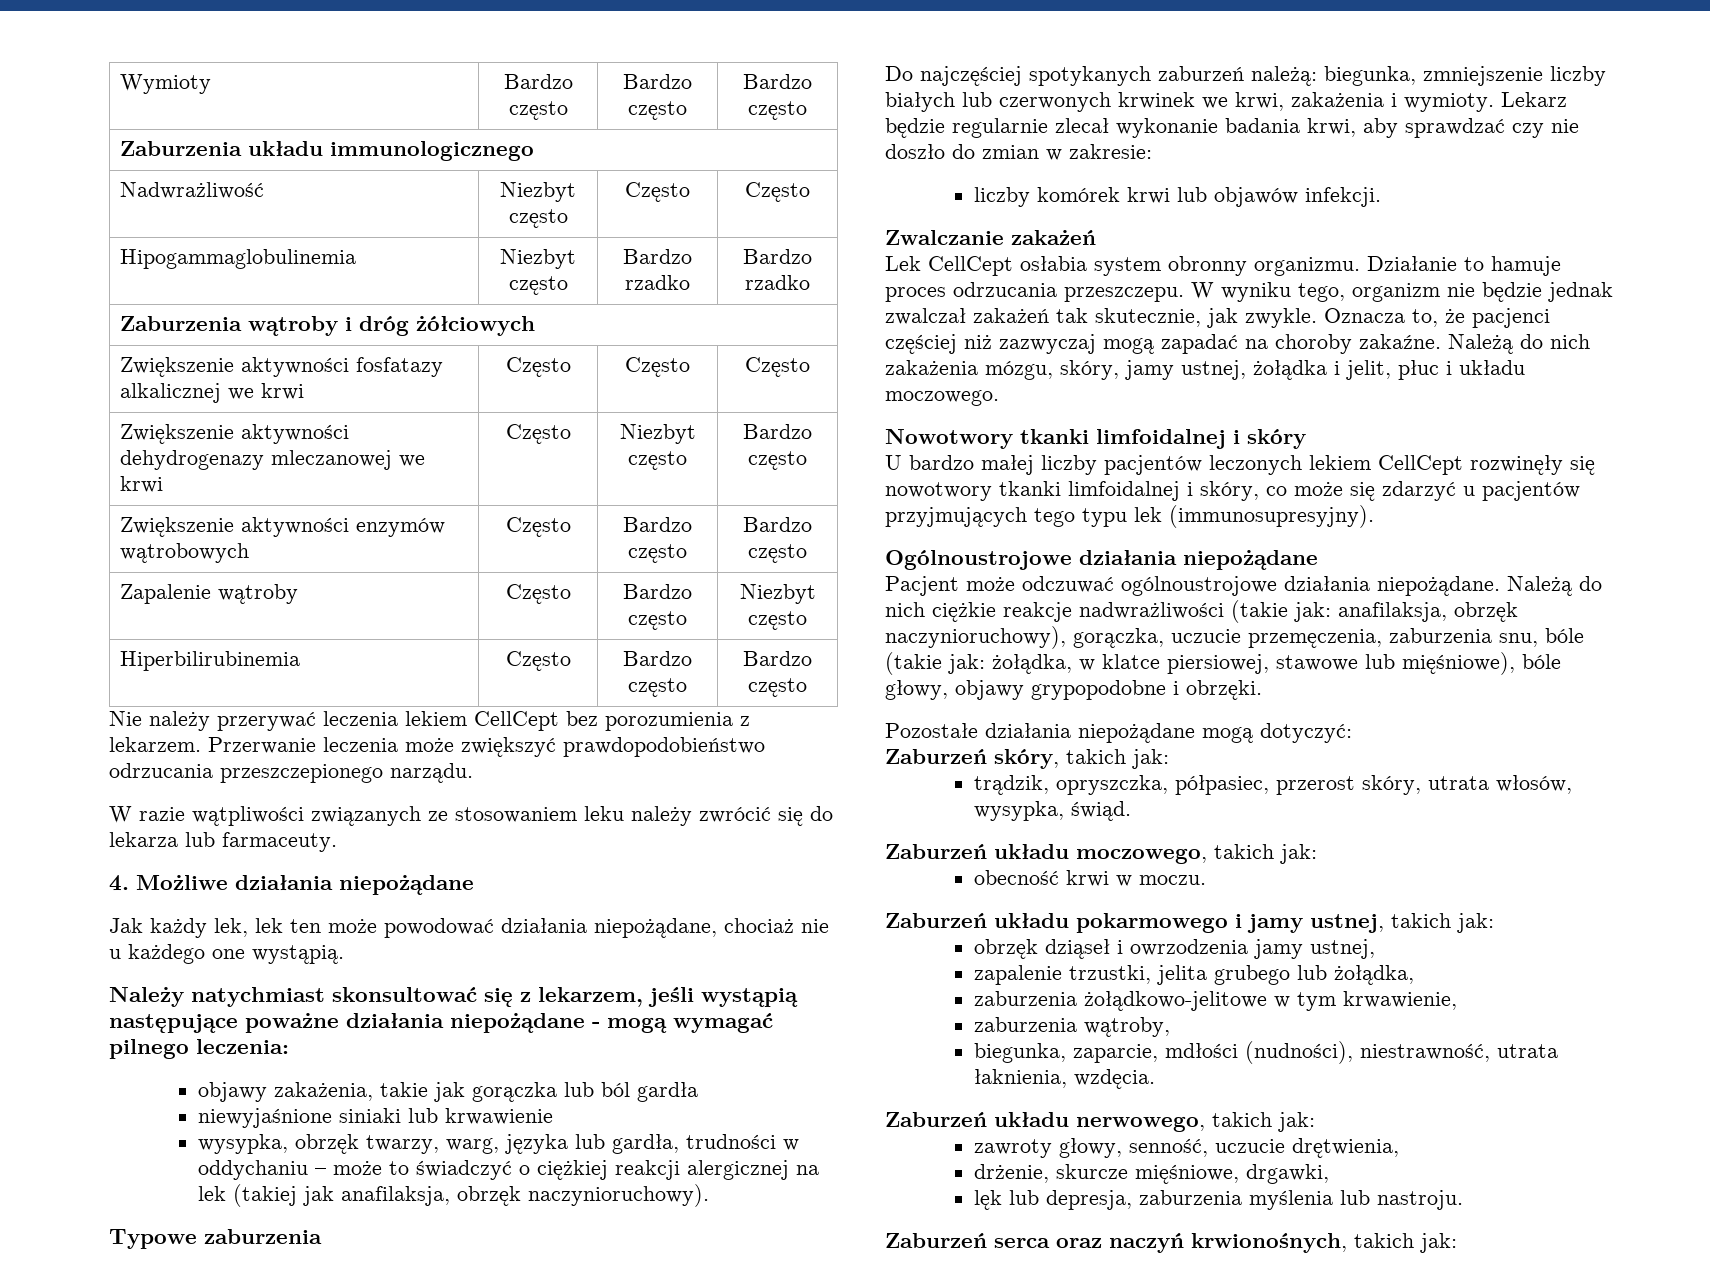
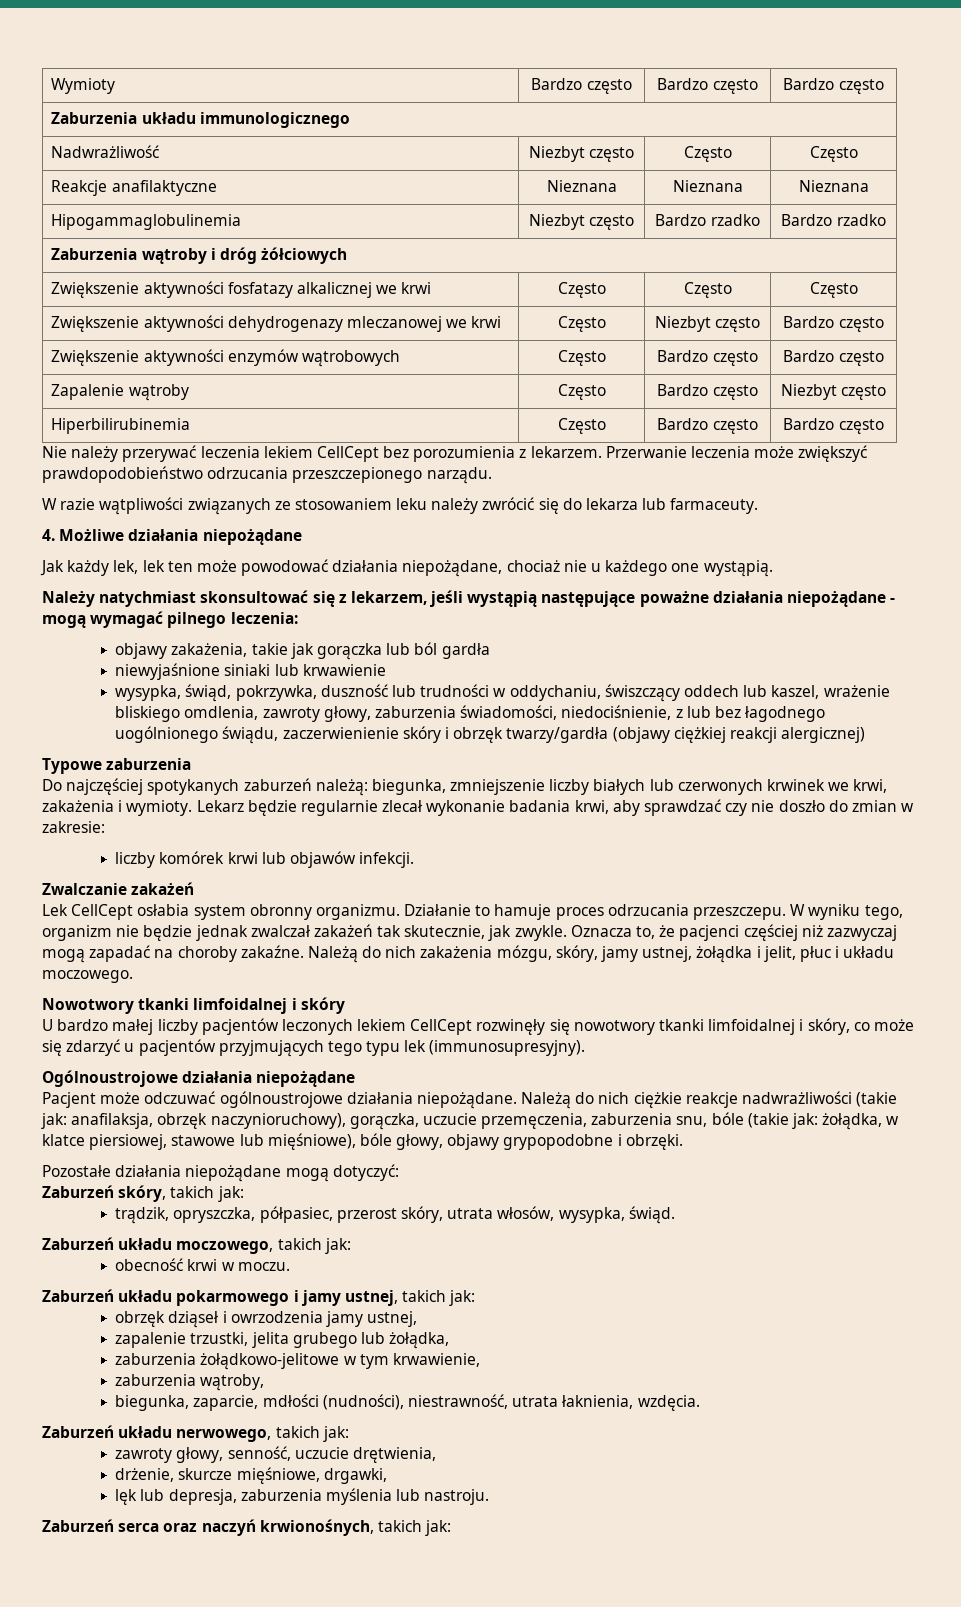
+ Reakcje anafilaktyczne | Nieznana | Nieznana | Nieznana
- wysypka, obrzęk twarzy, warg, języka lub gardła, trudności w oddychaniu – może to świadczyć o ciężkiej reakcji alergicznej na lek (takiej jak anafilaksja, obrzęk naczynioruchowy).
+ wysypka, świąd, pokrzywka, duszność lub trudności w oddychaniu, świszczący oddech lub kaszel, wrażenie bliskiego omdlenia, zawroty głowy, zaburzenia świadomości, niedociśnienie, z lub bez łagodnego uogólnionego świądu, zaczerwienienie skóry i obrzęk twarzy/gardła (objawy ciężkiej reakcji alergicznej)

